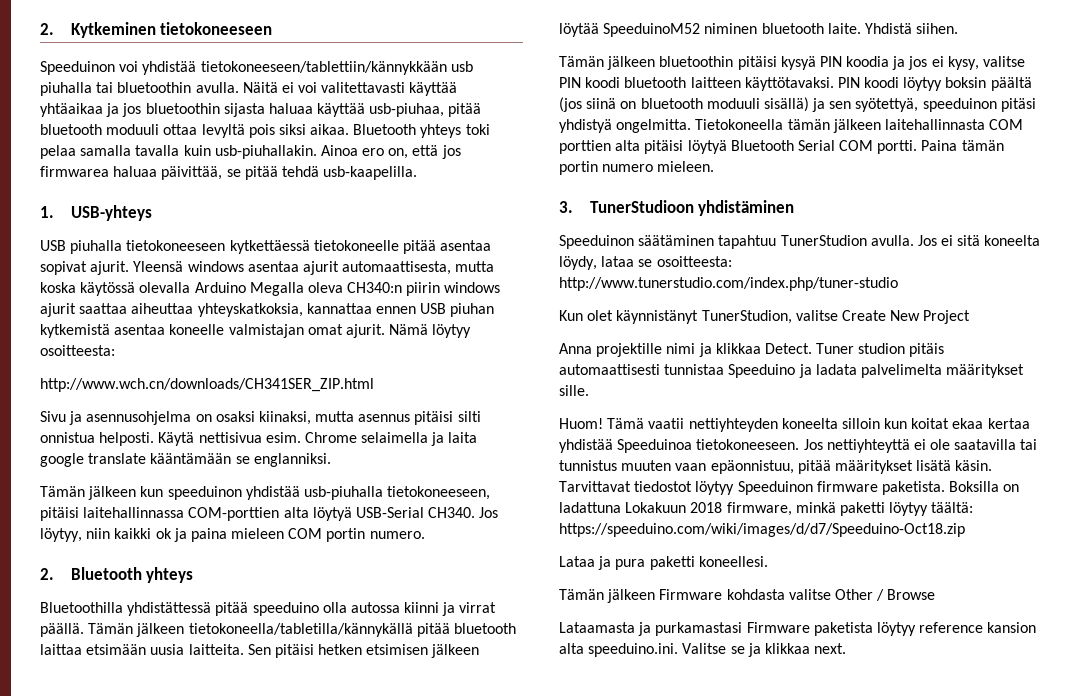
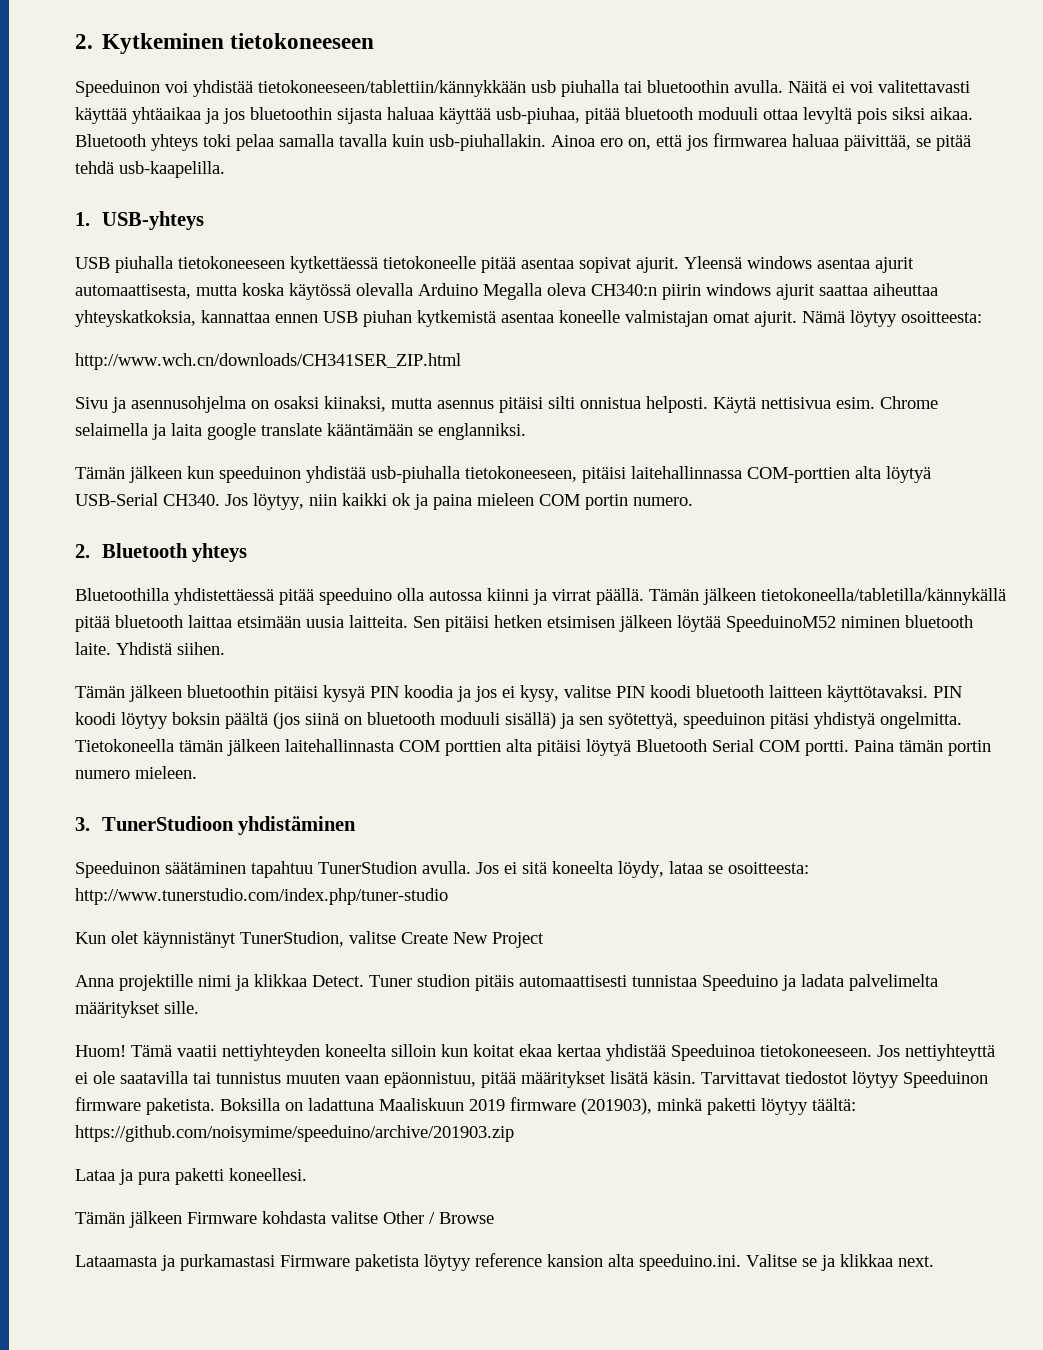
- Bluetoothilla yhdistättessä pitää speeduino olla autossa kiinni ja virrat päällä.
+ Bluetoothilla yhdistettäessä pitää speeduino olla autossa kiinni ja virrat päällä.
- Boksilla on ladattuna Lokakuun 2018 firmware, minkä paketti löytyy täältä: https://speeduino.com/wiki/images/d/d7/Speeduino-Oct18.zip
+ Boksilla on ladattuna Maaliskuun 2019 firmware (201903), minkä paketti löytyy täältä: https://github.com/noisymime/speeduino/archive/201903.zip

